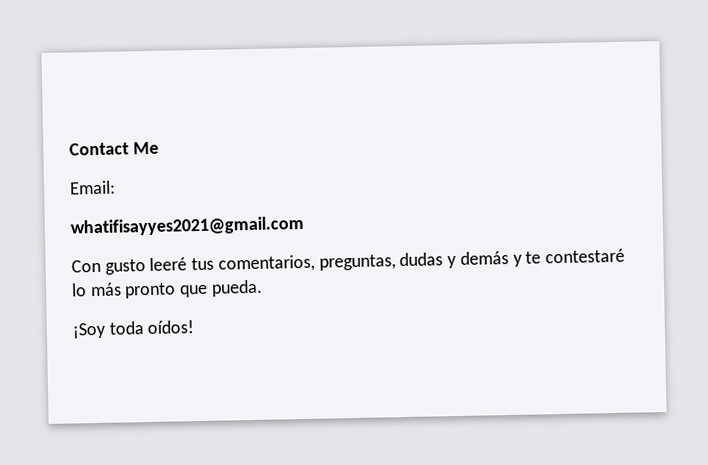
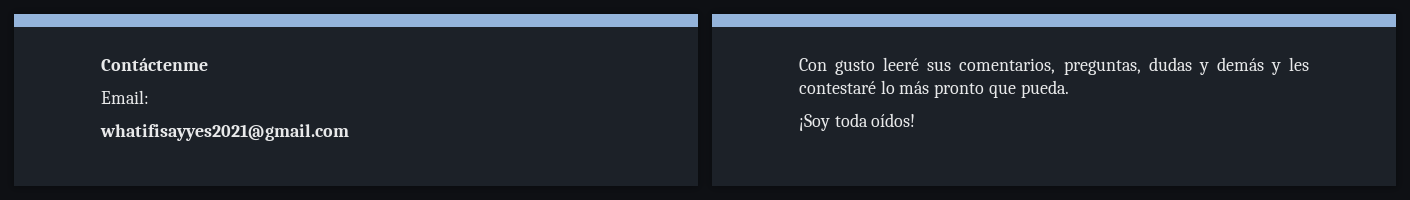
- Contact Me
+ Contáctenme
- Con gusto leeré tus comentarios, preguntas, dudas y demás y te contestaré lo más pronto que pueda.
+ Con gusto leeré sus comentarios, preguntas, dudas y demás y les contestaré lo más pronto que pueda.

